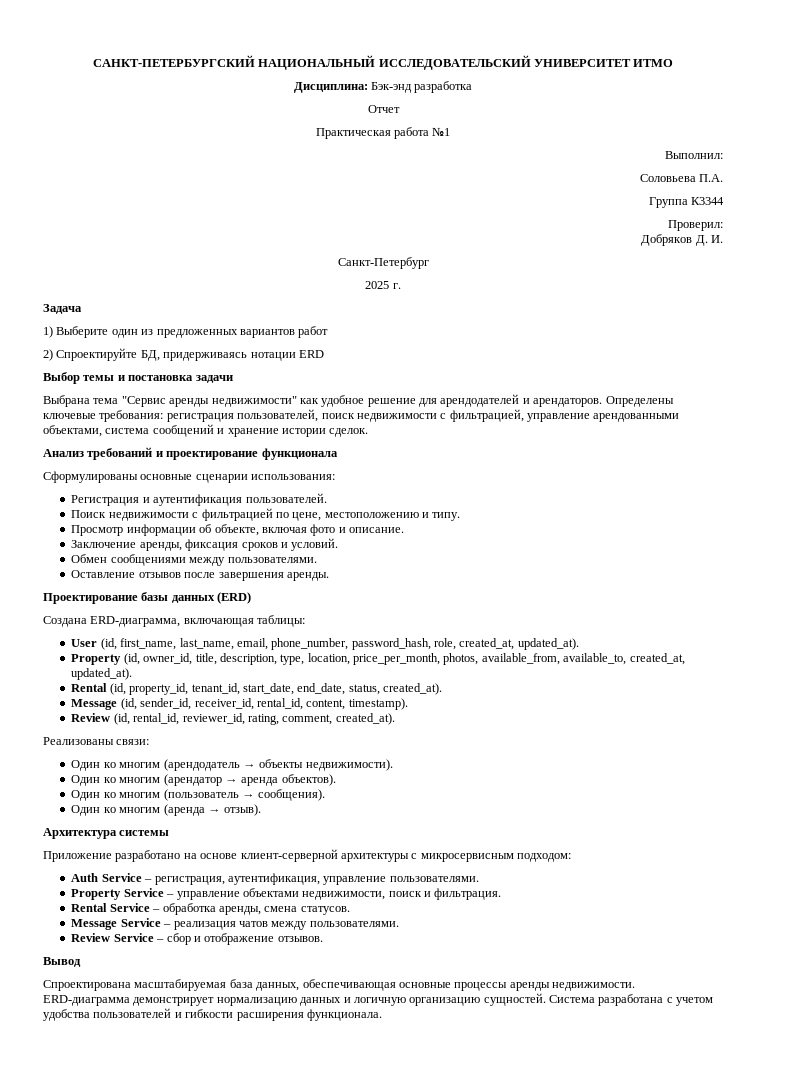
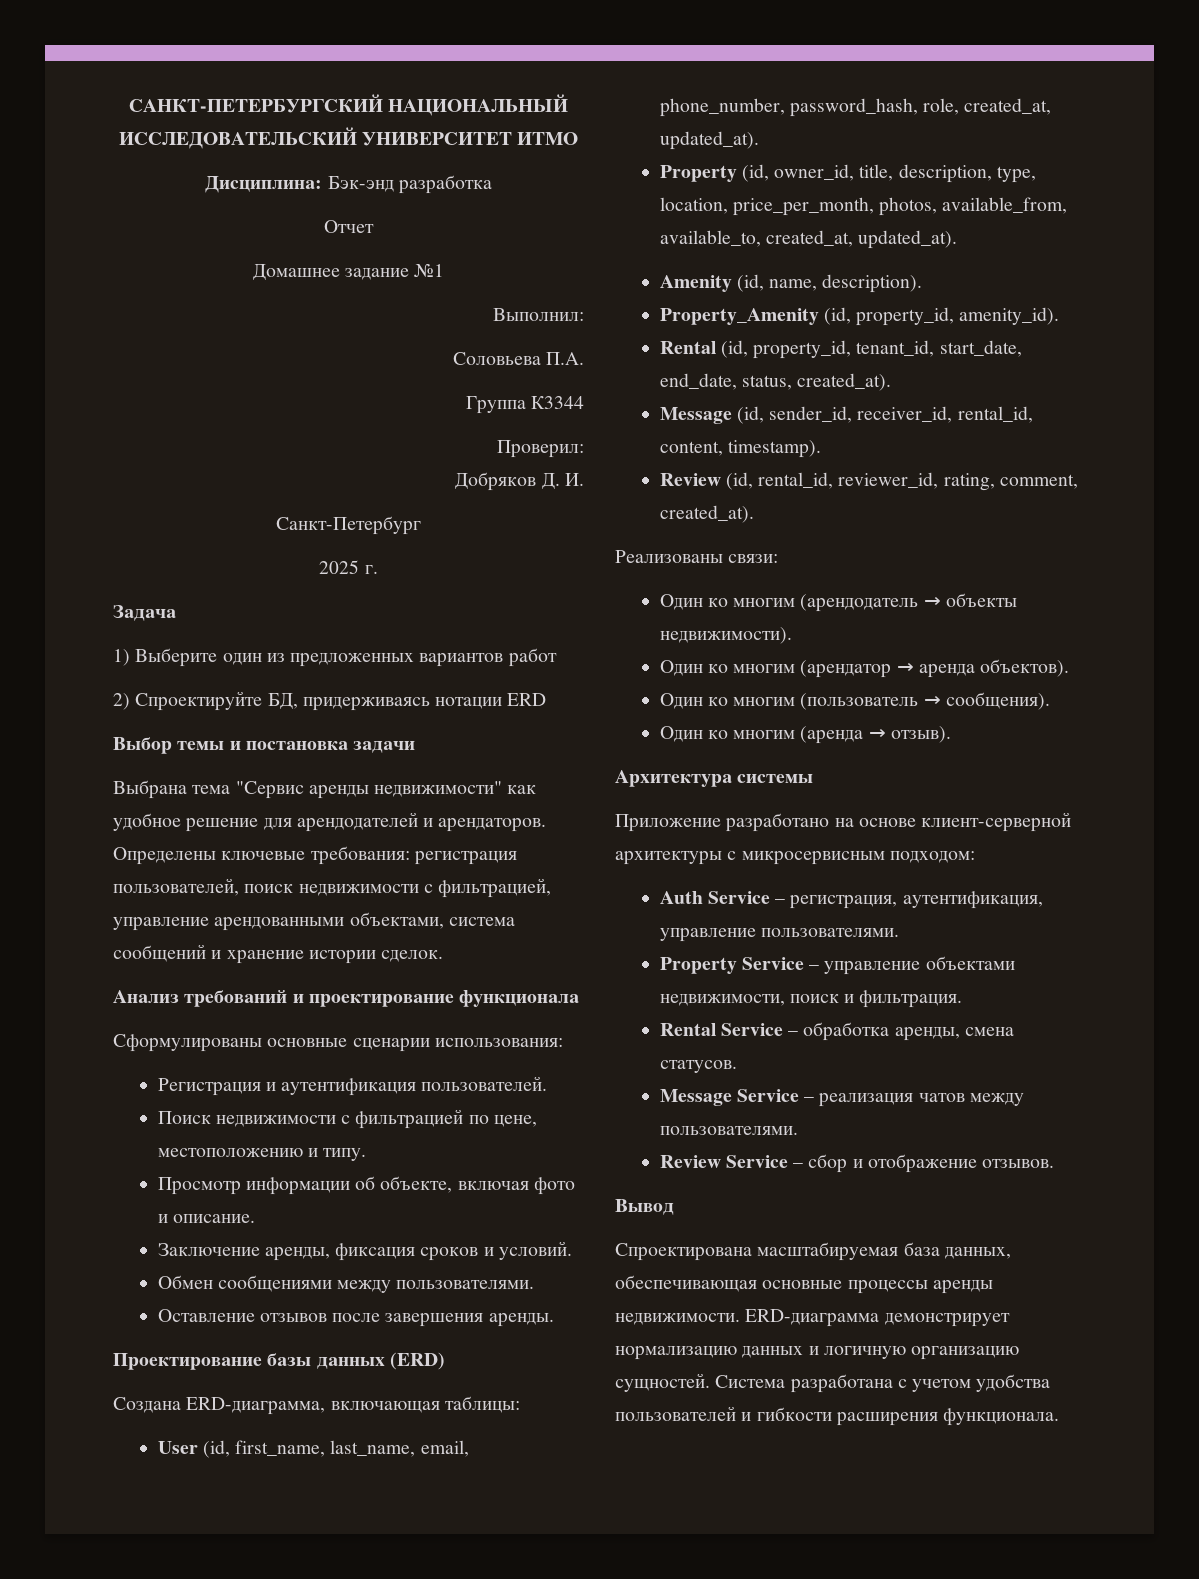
- Практическая работа №1
+ Домашнее задание №1
+ Amenity (id, name, description).
+ Property_Amenity (id, property_id, amenity_id).

